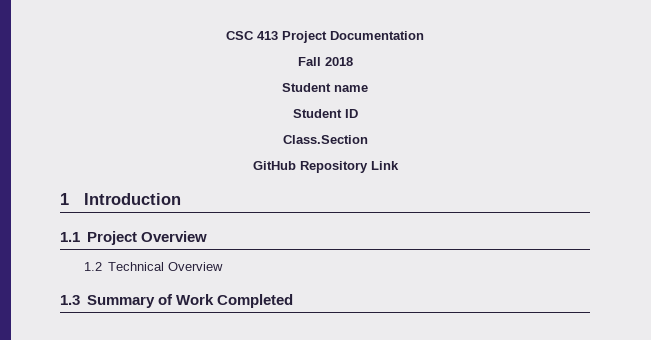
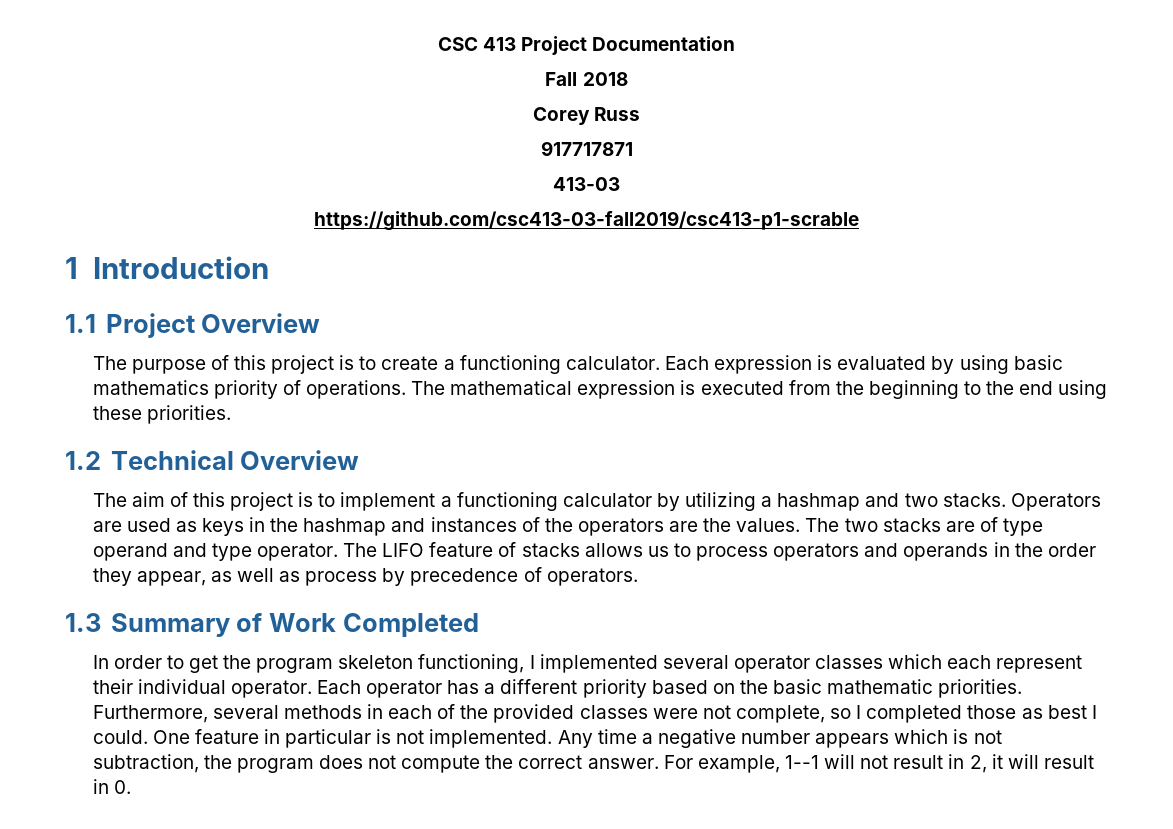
- Student name
- Student ID
- Class.Section
- GitHub Repository Link
+ Corey Russ
+ 917717871
+ 413-03
+ https://github.com/csc413-03-fall2019/csc413-p1-scrable
+ The purpose of this project is to create a functioning calculator. Each expression is evaluated by using basic mathematics priority of operations. The mathematical expression is executed from the beginning to the end using these priorities.
  1.2 Technical Overview
+ The aim of this project is to implement a functioning calculator by utilizing a hashmap and two stacks. Operators are used as keys in the hashmap and instances of the operators are the values. The two stacks are of type operand and type operator. The LIFO feature of stacks allows us to process operators and operands in the order they appear, as well as process by precedence of operators.
+ In order to get the program skeleton functioning, I implemented several operator classes which each represent their individual operator. Each operator has a different priority based on the basic mathematic priorities. Furthermore, several methods in each of the provided classes were not complete, so I completed those as best I could. One feature in particular is not implemented. Any time a negative number appears which is not subtraction, the program does not compute the correct answer. For example, 1--1 will not result in 2, it will result in 0.

